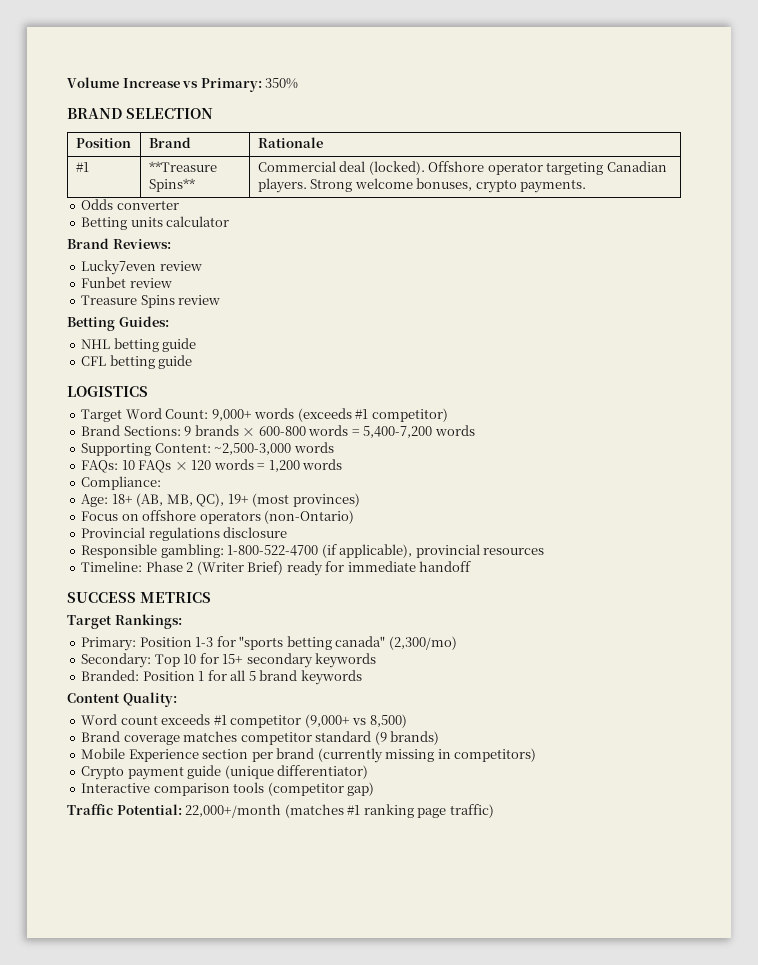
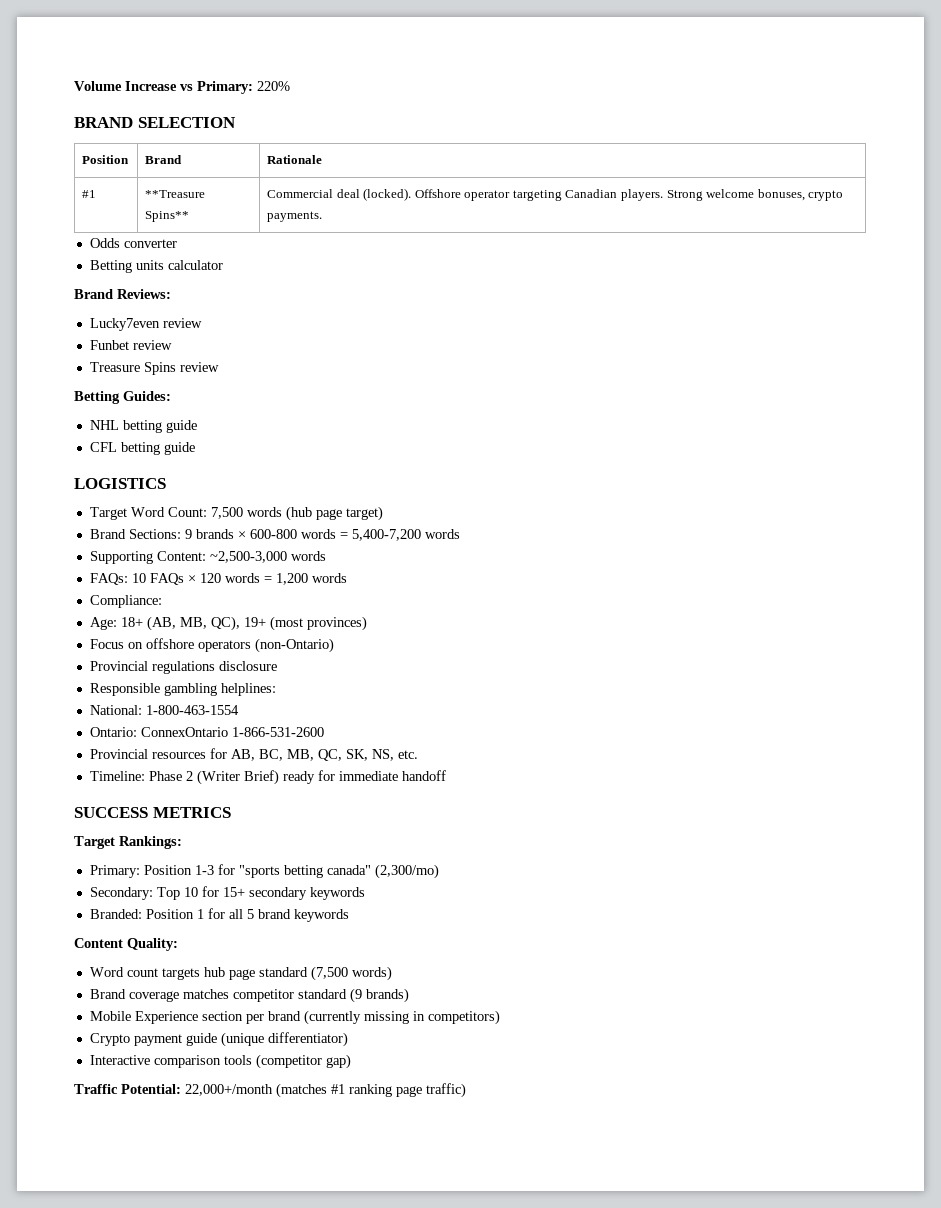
- Volume Increase vs Primary: 350%
+ Volume Increase vs Primary: 220%
- Target Word Count: 9,000+ words (exceeds #1 competitor)
+ Target Word Count: 7,500 words (hub page target)
- Responsible gambling: 1-800-522-4700 (if applicable), provincial resources
+ Responsible gambling helplines:
+ National: 1-800-463-1554
+ Ontario: ConnexOntario 1-866-531-2600
+ Provincial resources for AB, BC, MB, QC, SK, NS, etc.
- Word count exceeds #1 competitor (9,000+ vs 8,500)
+ Word count targets hub page standard (7,500 words)

